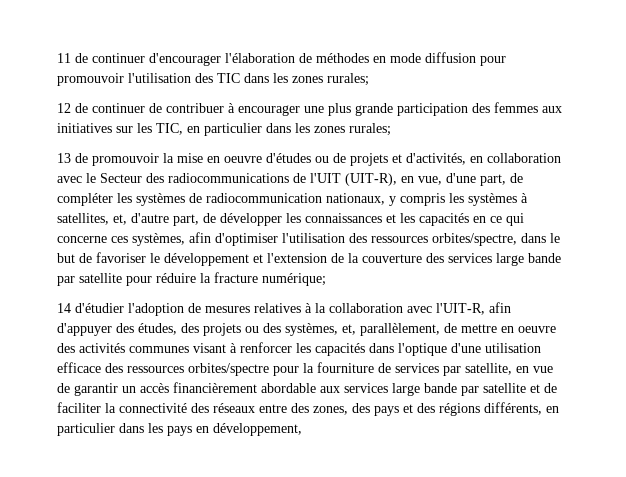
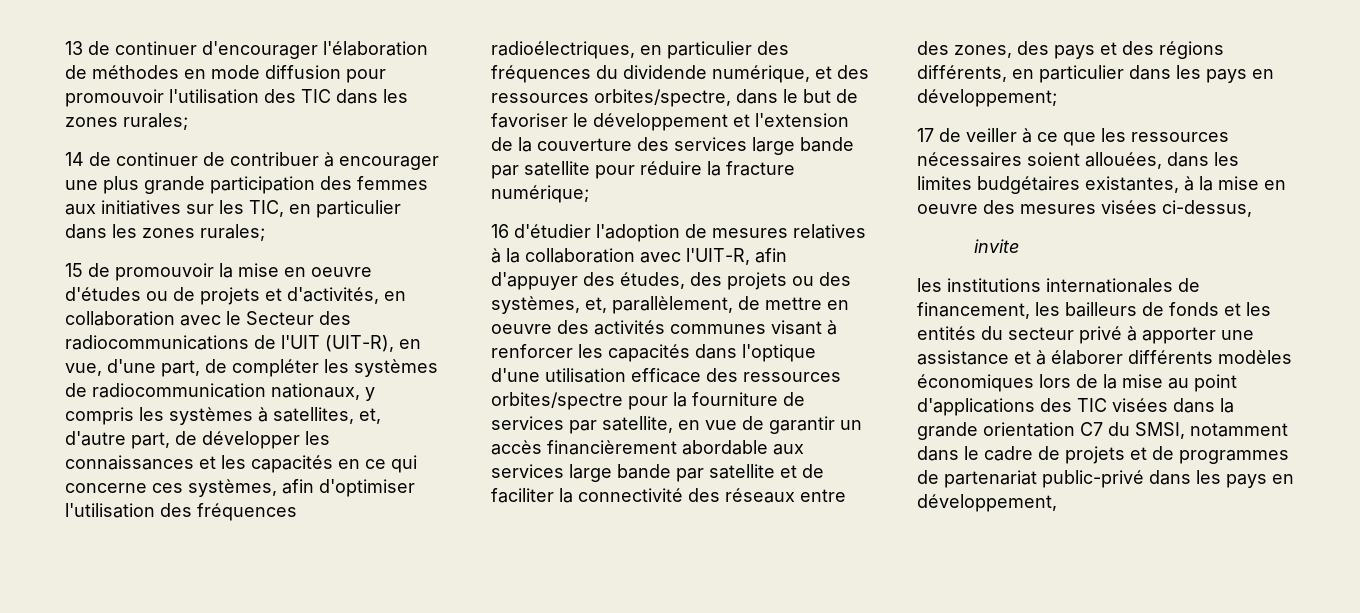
- 11 de continuer d'encourager l'élaboration de méthodes en mode diffusion pour promouvoir l'utilisation des TIC dans les zones rurales;
+ 13 de continuer d'encourager l'élaboration de méthodes en mode diffusion pour promouvoir l'utilisation des TIC dans les zones rurales;
- 12 de continuer de contribuer à encourager une plus grande participation des femmes aux initiatives sur les TIC, en particulier dans les zones rurales;
+ 14 de continuer de contribuer à encourager une plus grande participation des femmes aux initiatives sur les TIC, en particulier dans les zones rurales;
- 13 de promouvoir la mise en oeuvre d'études ou de projets et d'activités, en collaboration avec le Secteur des radiocommunications de l'UIT (UIT-R), en vue, d'une part, de compléter les systèmes de radiocommunication nationaux, y compris les systèmes à satellites, et, d'autre part, de développer les connaissances et les capacités en ce qui concerne ces systèmes, afin d'optimiser l'utilisation des ressources orbites/spectre, dans le but de favoriser le développement et l'extension de la couverture des services large bande par satellite pour réduire la fracture numérique;
+ 15 de promouvoir la mise en oeuvre d'études ou de projets et d'activités, en collaboration avec le Secteur des radiocommunications de l'UIT (UIT-R), en vue, d'une part, de compléter les systèmes de radiocommunication nationaux, y compris les systèmes à satellites, et, d'autre part, de développer les connaissances et les capacités en ce qui concerne ces systèmes, afin d'optimiser l'utilisation des fréquences radioélectriques, en particulier des fréquences du dividende numérique, et des ressources orbites/spectre, dans le but de favoriser le développement et l'extension de la couverture des services large bande par satellite pour réduire la fracture numérique;
- 14 d'étudier l'adoption de mesures relatives à la collaboration avec l'UIT-R, afin d'appuyer des études, des projets ou des systèmes, et, parallèlement, de mettre en oeuvre des activités communes visant à renforcer les capacités dans l'optique d'une utilisation efficace des ressources orbites/spectre pour la fourniture de services par satellite, en vue de garantir un accès financièrement abordable aux services large bande par satellite et de faciliter la connectivité des réseaux entre des zones, des pays et des régions différents, en particulier dans les pays en développement,
+ 16 d'étudier l'adoption de mesures relatives à la collaboration avec l'UIT-R, afin d'appuyer des études, des projets ou des systèmes, et, parallèlement, de mettre en oeuvre des activités communes visant à renforcer les capacités dans l'optique d'une utilisation efficace des ressources orbites/spectre pour la fourniture de services par satellite, en vue de garantir un accès financièrement abordable aux services large bande par satellite et de faciliter la connectivité des réseaux entre des zones, des pays et des régions différents, en particulier dans les pays en développement;
+ 17 de veiller à ce que les ressources nécessaires soient allouées, dans les limites budgétaires existantes, à la mise en oeuvre des mesures visées ci-dessus,
+ invite
+ les institutions internationales de financement, les bailleurs de fonds et les entités du secteur privé à apporter une assistance et à élaborer différents modèles économiques lors de la mise au point d'applications des TIC visées dans la grande orientation C7 du SMSI, notamment dans le cadre de projets et de programmes de partenariat public-privé dans les pays en développement,

